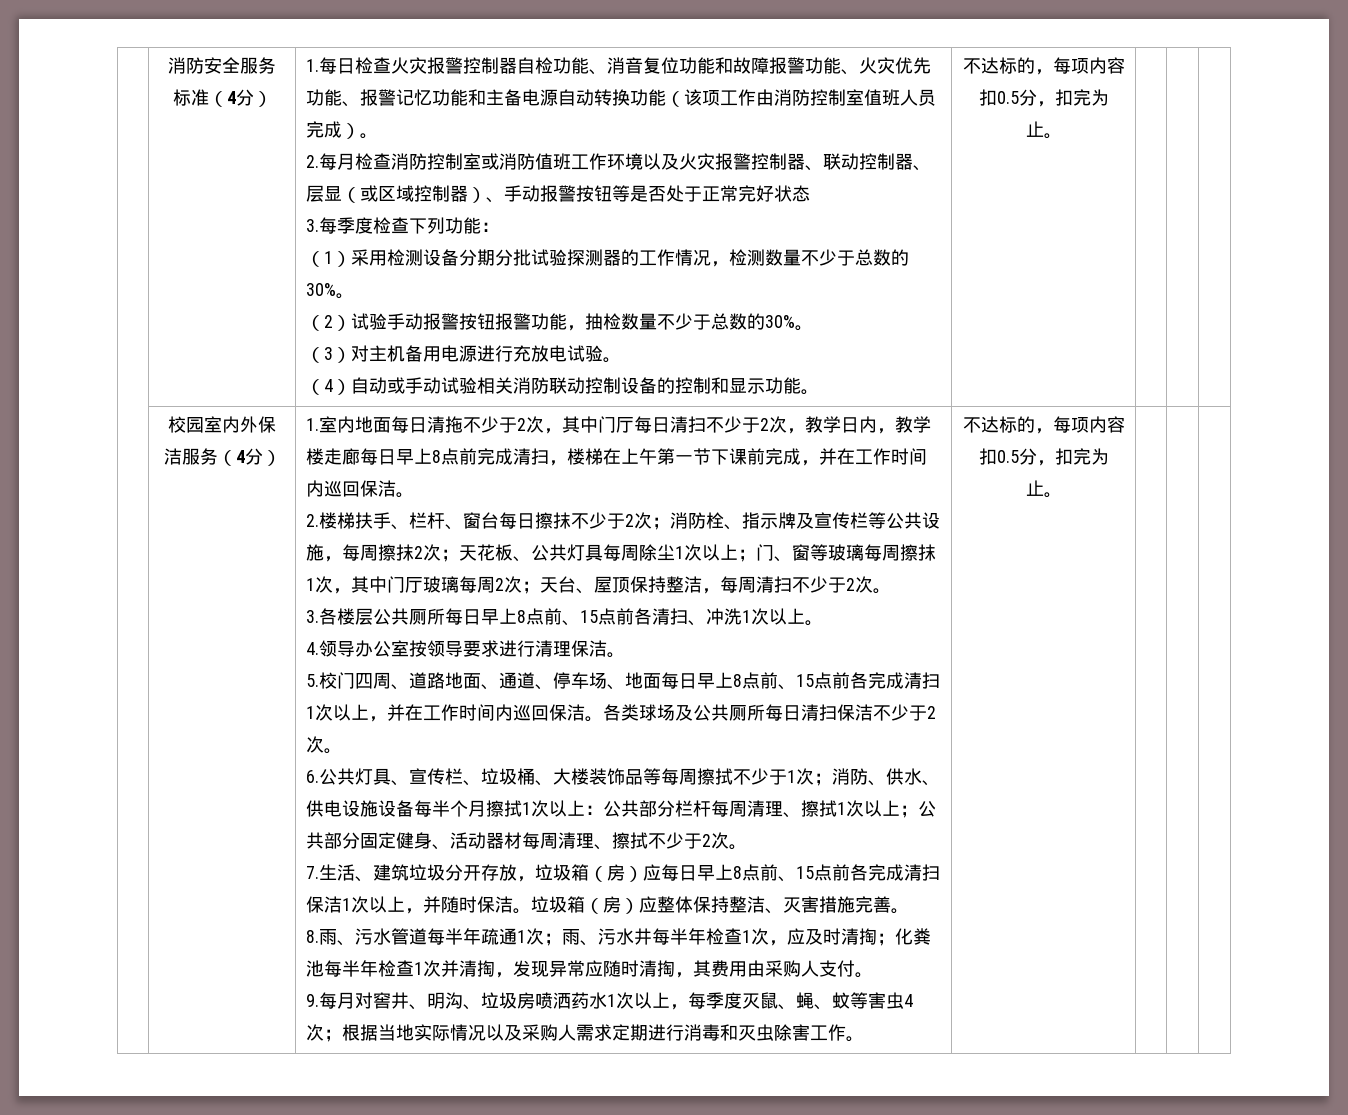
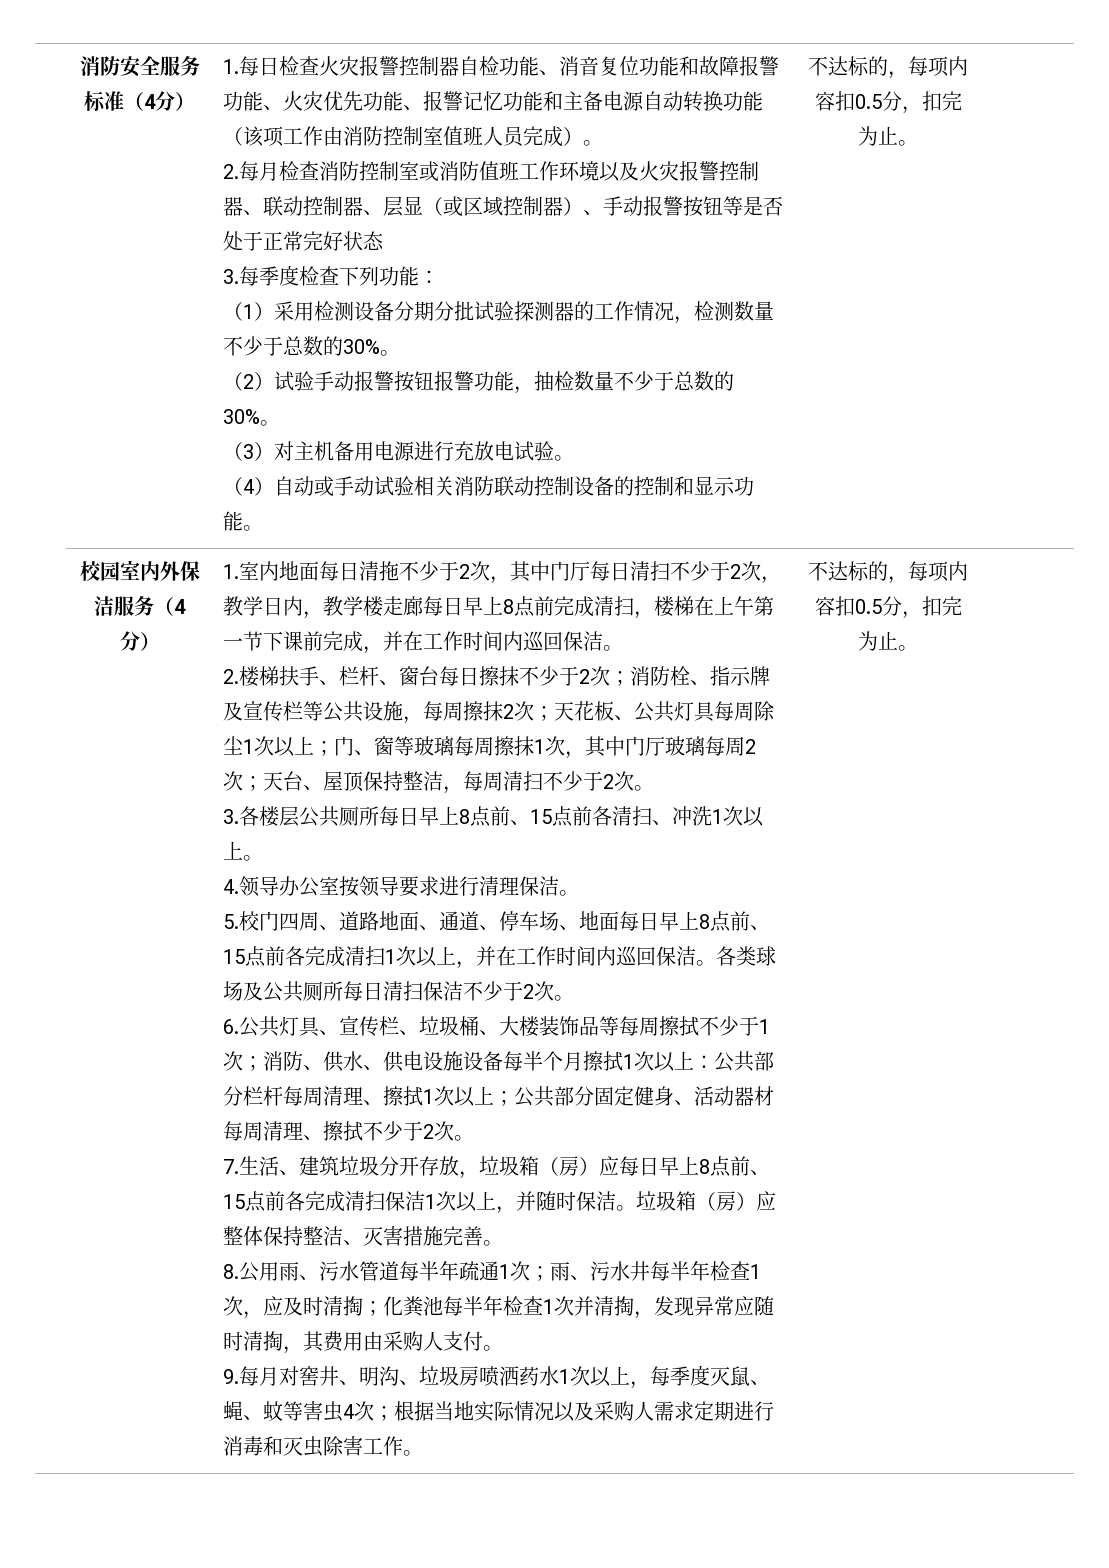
- 8.雨、污水管道每半年疏通1次；雨、污水井每半年检查1次，应及时清掏；化粪池每半年检查1次并清掏，发现异常应随时清掏，其费用由采购人支付。
+ 8.公用雨、污水管道每半年疏通1次；雨、污水井每半年检查1次，应及时清掏；化粪池每半年检查1次并清掏，发现异常应随时清掏，其费用由采购人支付。

